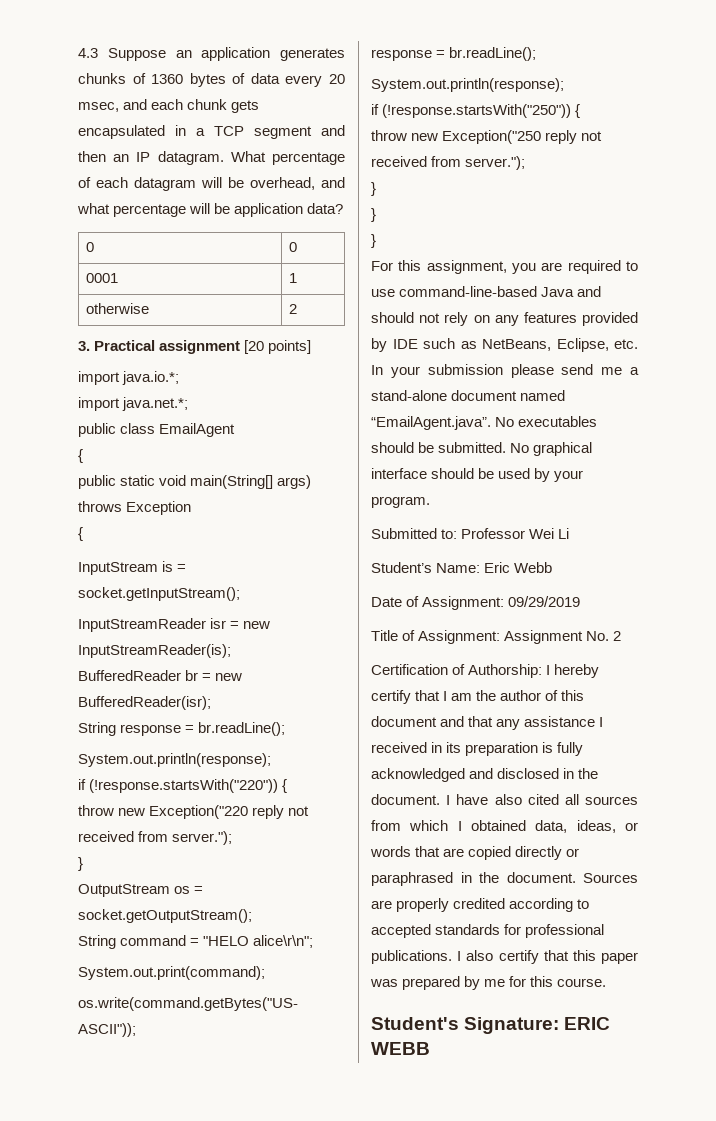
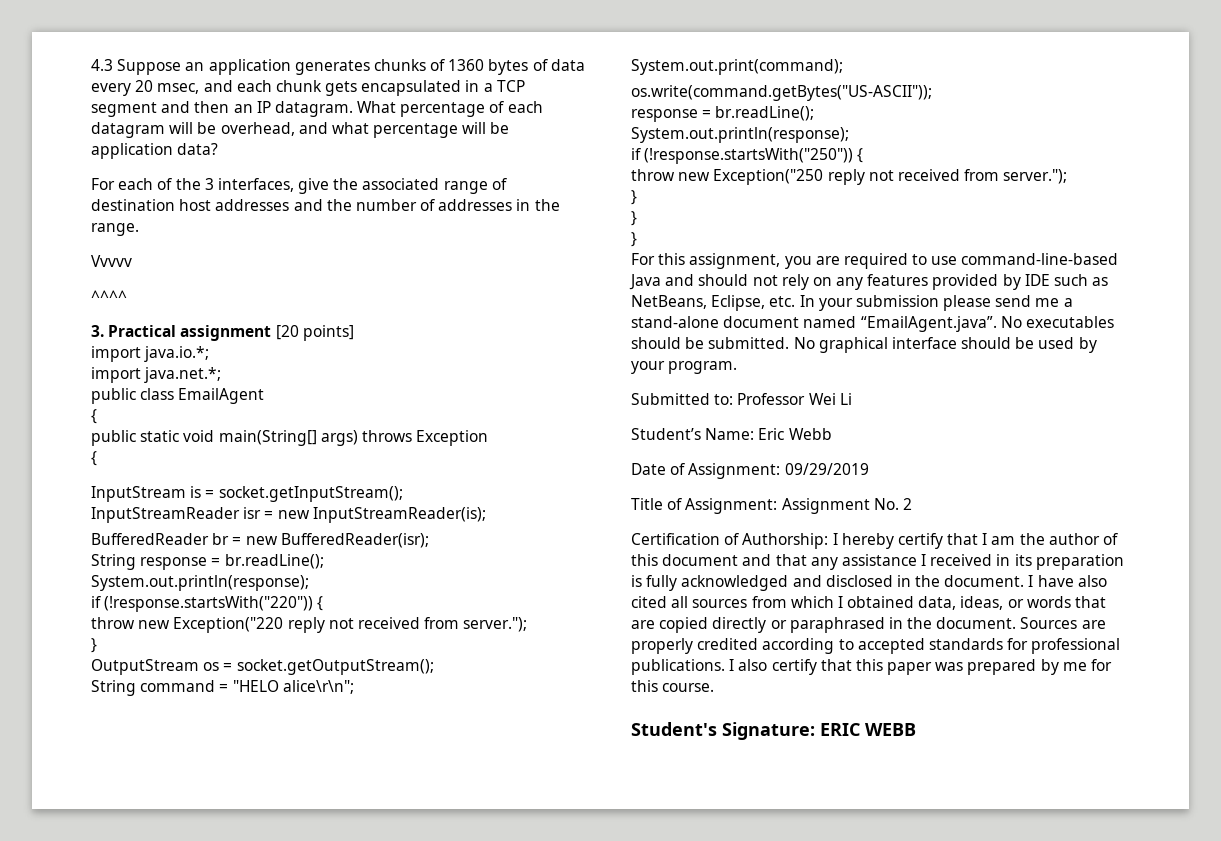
- 0 | 0
- 0001 | 1
- otherwise | 2
+ For each of the 3 interfaces, give the associated range of destination host addresses and the number of addresses in the range.
+ Vvvvv
+ ^^^^

